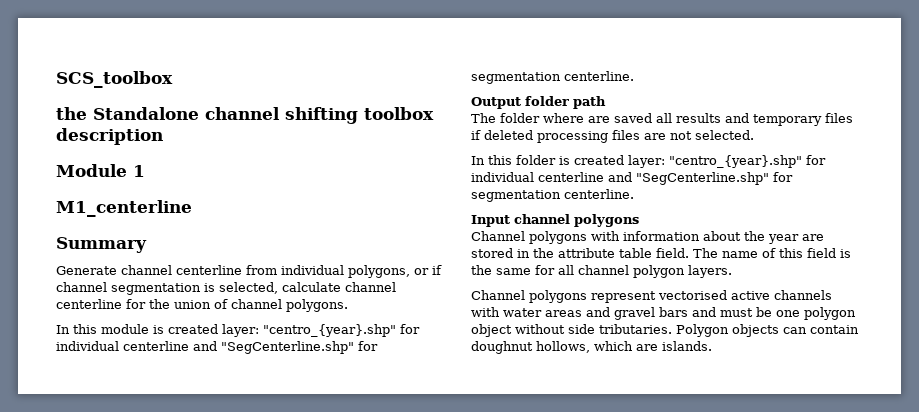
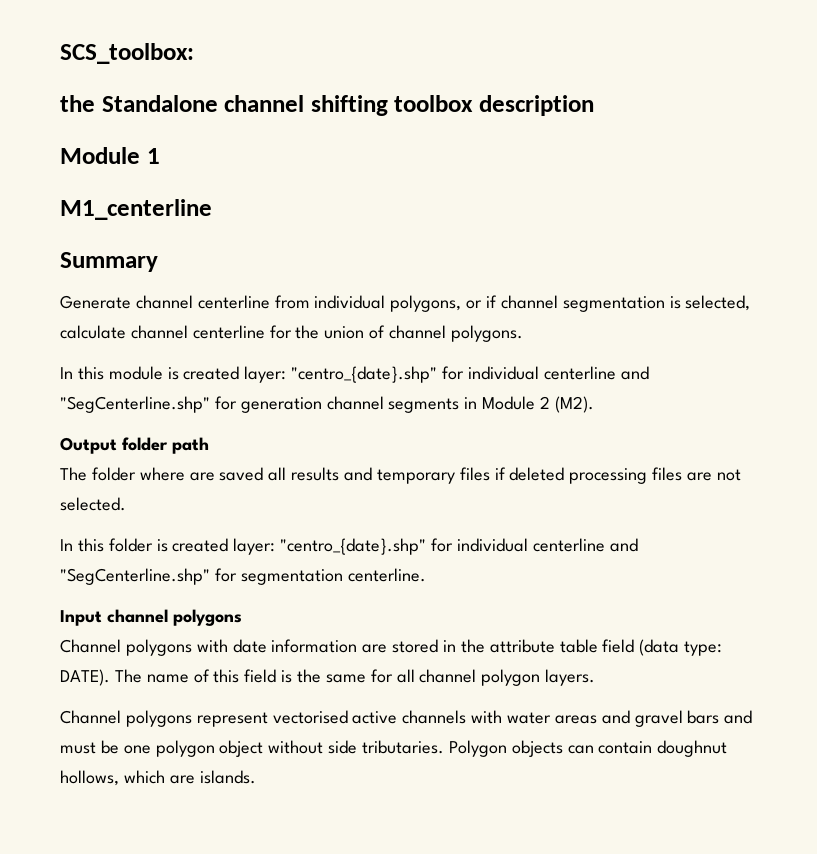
- SCS_toolbox
+ SCS_toolbox:
- In this module is created layer: "centro_{year}.shp" for individual centerline and "SegCenterline.shp" for segmentation centerline.
+ In this module is created layer: "centro_{date}.shp" for individual centerline and "SegCenterline.shp" for generation channel segments in Module 2 (M2).
- In this folder is created layer: "centro_{year}.shp" for individual centerline and "SegCenterline.shp" for segmentation centerline.
+ In this folder is created layer: "centro_{date}.shp" for individual centerline and "SegCenterline.shp" for segmentation centerline.
- Channel polygons with information about the year are stored in the attribute table field.
+ Channel polygons with date information are stored in the attribute table field (data type: DATE).

